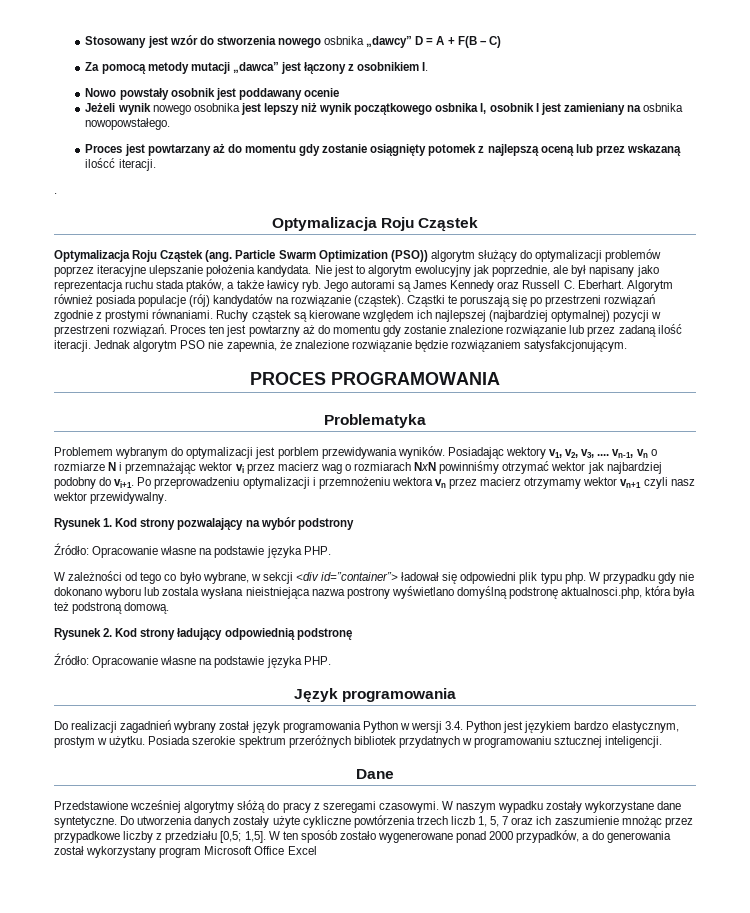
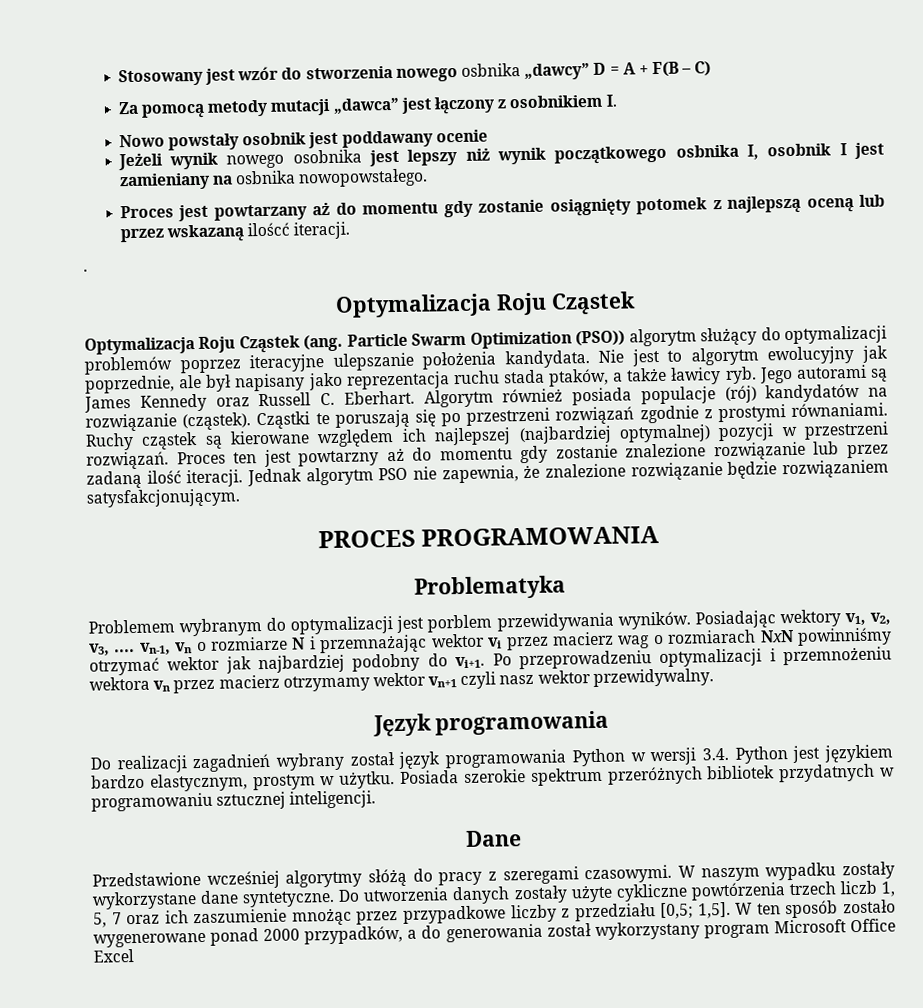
- Rysunek 1. Kod strony pozwalający na wybór podstrony
- Źródło: Opracowanie własne na podstawie języka PHP.
- W zależności od tego co było wybrane, w sekcji <div id=”container”> ładował się odpowiedni plik typu php. W przypadku gdy nie dokonano wyboru lub zostala wysłana nieistniejąca nazwa postrony wyświetlano domyślną podstronę aktualnosci.php, która była też podstroną domową.
- Rysunek 2. Kod strony ładujący odpowiednią podstronę
- Źródło: Opracowanie własne na podstawie języka PHP.

